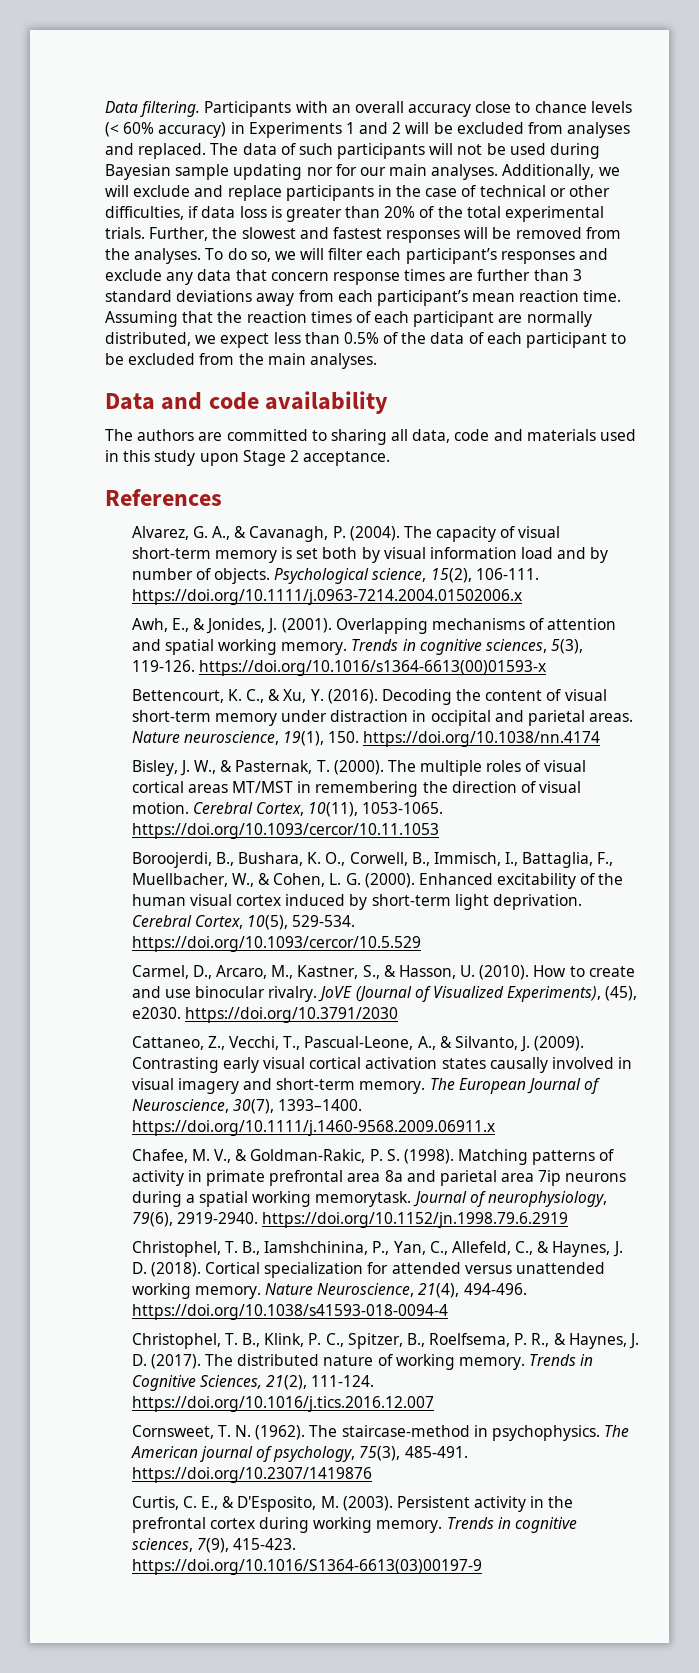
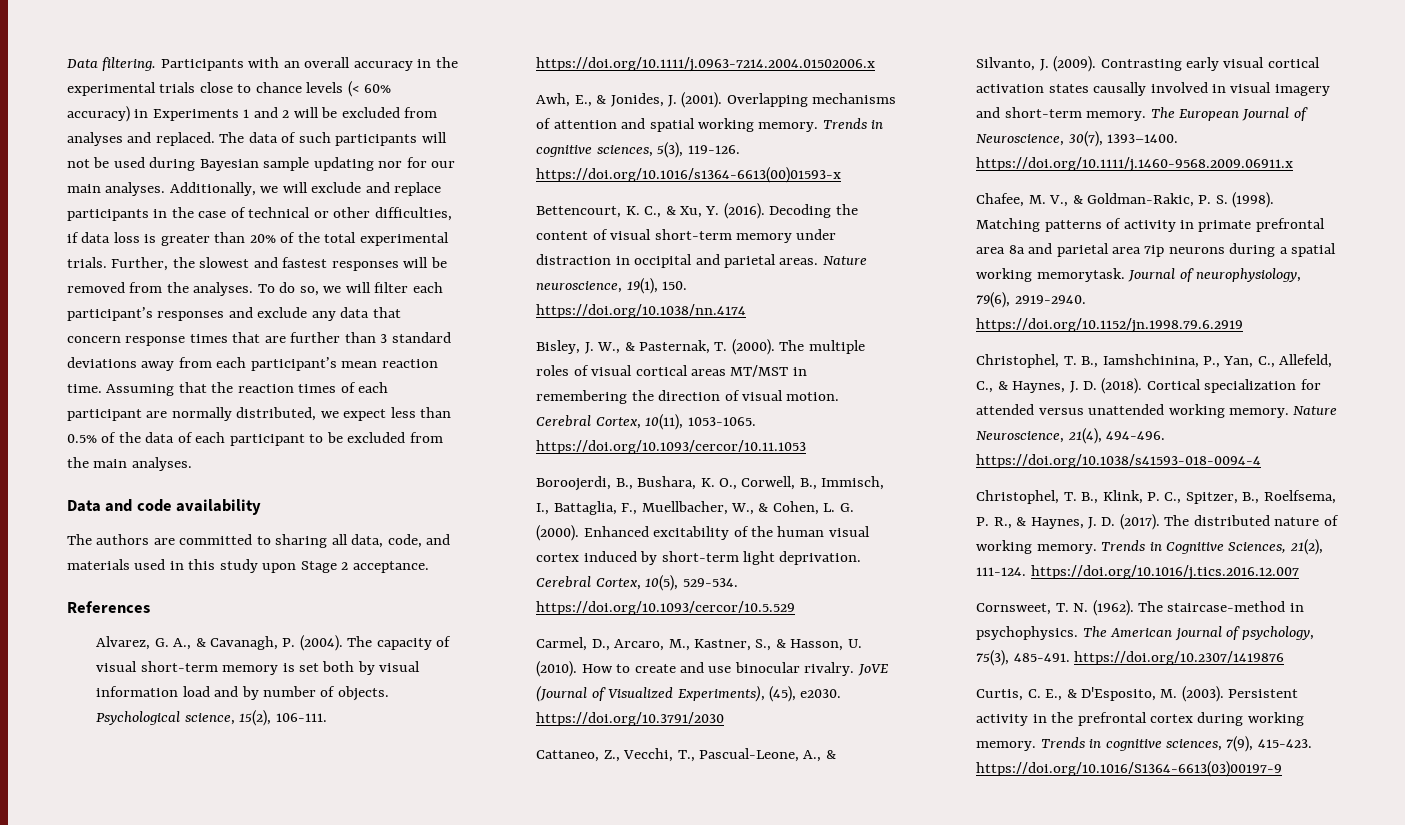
- Participants with an overall accuracy close to chance levels (< 60% accuracy) in Experiments 1 and 2 will be excluded from analyses and replaced.
+ Participants with an overall accuracy in the experimental trials close to chance levels (< 60% accuracy) in Experiments 1 and 2 will be excluded from analyses and replaced.
- To do so, we will filter each participant’s responses and exclude any data that concern response times are further than 3 standard deviations away from each participant’s mean reaction time.
+ To do so, we will filter each participant’s responses and exclude any data that concern response times that are further than 3 standard deviations away from each participant’s mean reaction time.
- The authors are committed to sharing all data, code and materials used in this study upon Stage 2 acceptance.
+ The authors are committed to sharing all data, code, and materials used in this study upon Stage 2 acceptance.

